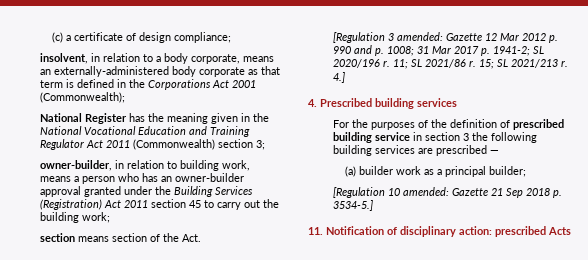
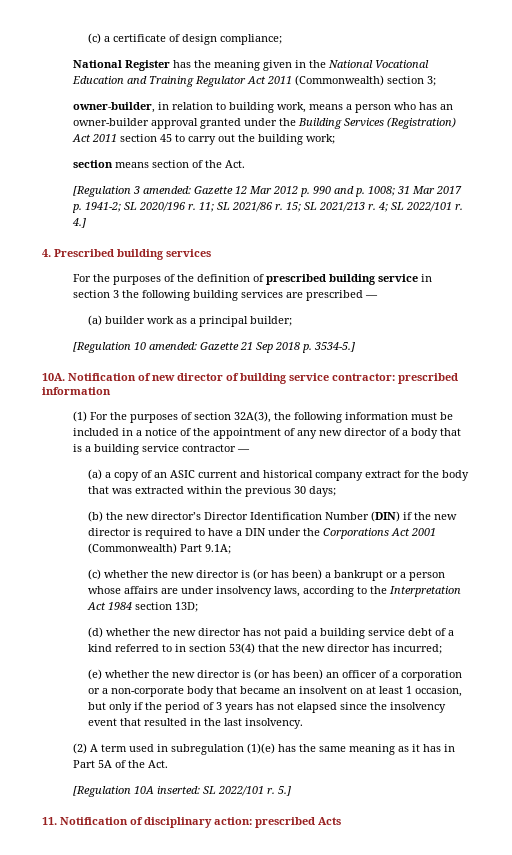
- insolvent, in relation to a body corporate, means an externally-administered body corporate as that term is defined in the Corporations Act 2001 (Commonwealth);
+ 4; SL 2022/101 r.
+ 10A. Notification of new director of building service contractor: prescribed information
+ (1) For the purposes of section 32A(3), the following information must be included in a notice of the appointment of any new director of a body that is a building service contractor —
+ (a) a copy of an ASIC current and historical company extract for the body that was extracted within the previous 30 days;
+ (b) the new director’s Director Identification Number (DIN) if the new director is required to have a DIN under the Corporations Act 2001 (Commonwealth) Part 9.1A;
+ (c) whether the new director is (or has been) a bankrupt or a person whose affairs are under insolvency laws, according to the Interpretation Act 1984 section 13D;
+ (d) whether the new director has not paid a building service debt of a kind referred to in section 53(4) that the new director has incurred;
+ (e) whether the new director is (or has been) an officer of a corporation or a non-corporate body that became an insolvent on at least 1 occasion, but only if the period of 3 years has not elapsed since the insolvency event that resulted in the last insolvency.
+ (2) A term used in subregulation (1)(e) has the same meaning as it has in Part 5A of the Act.
+ [Regulation 10A inserted: SL 2022/101 r. 5.]

